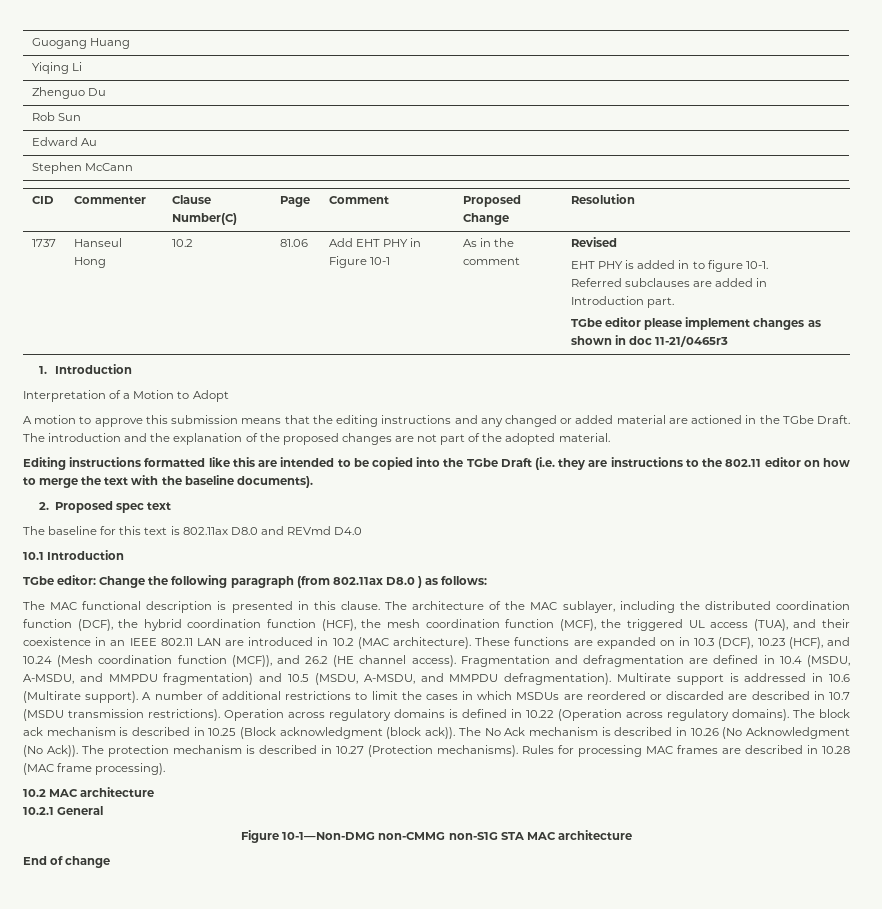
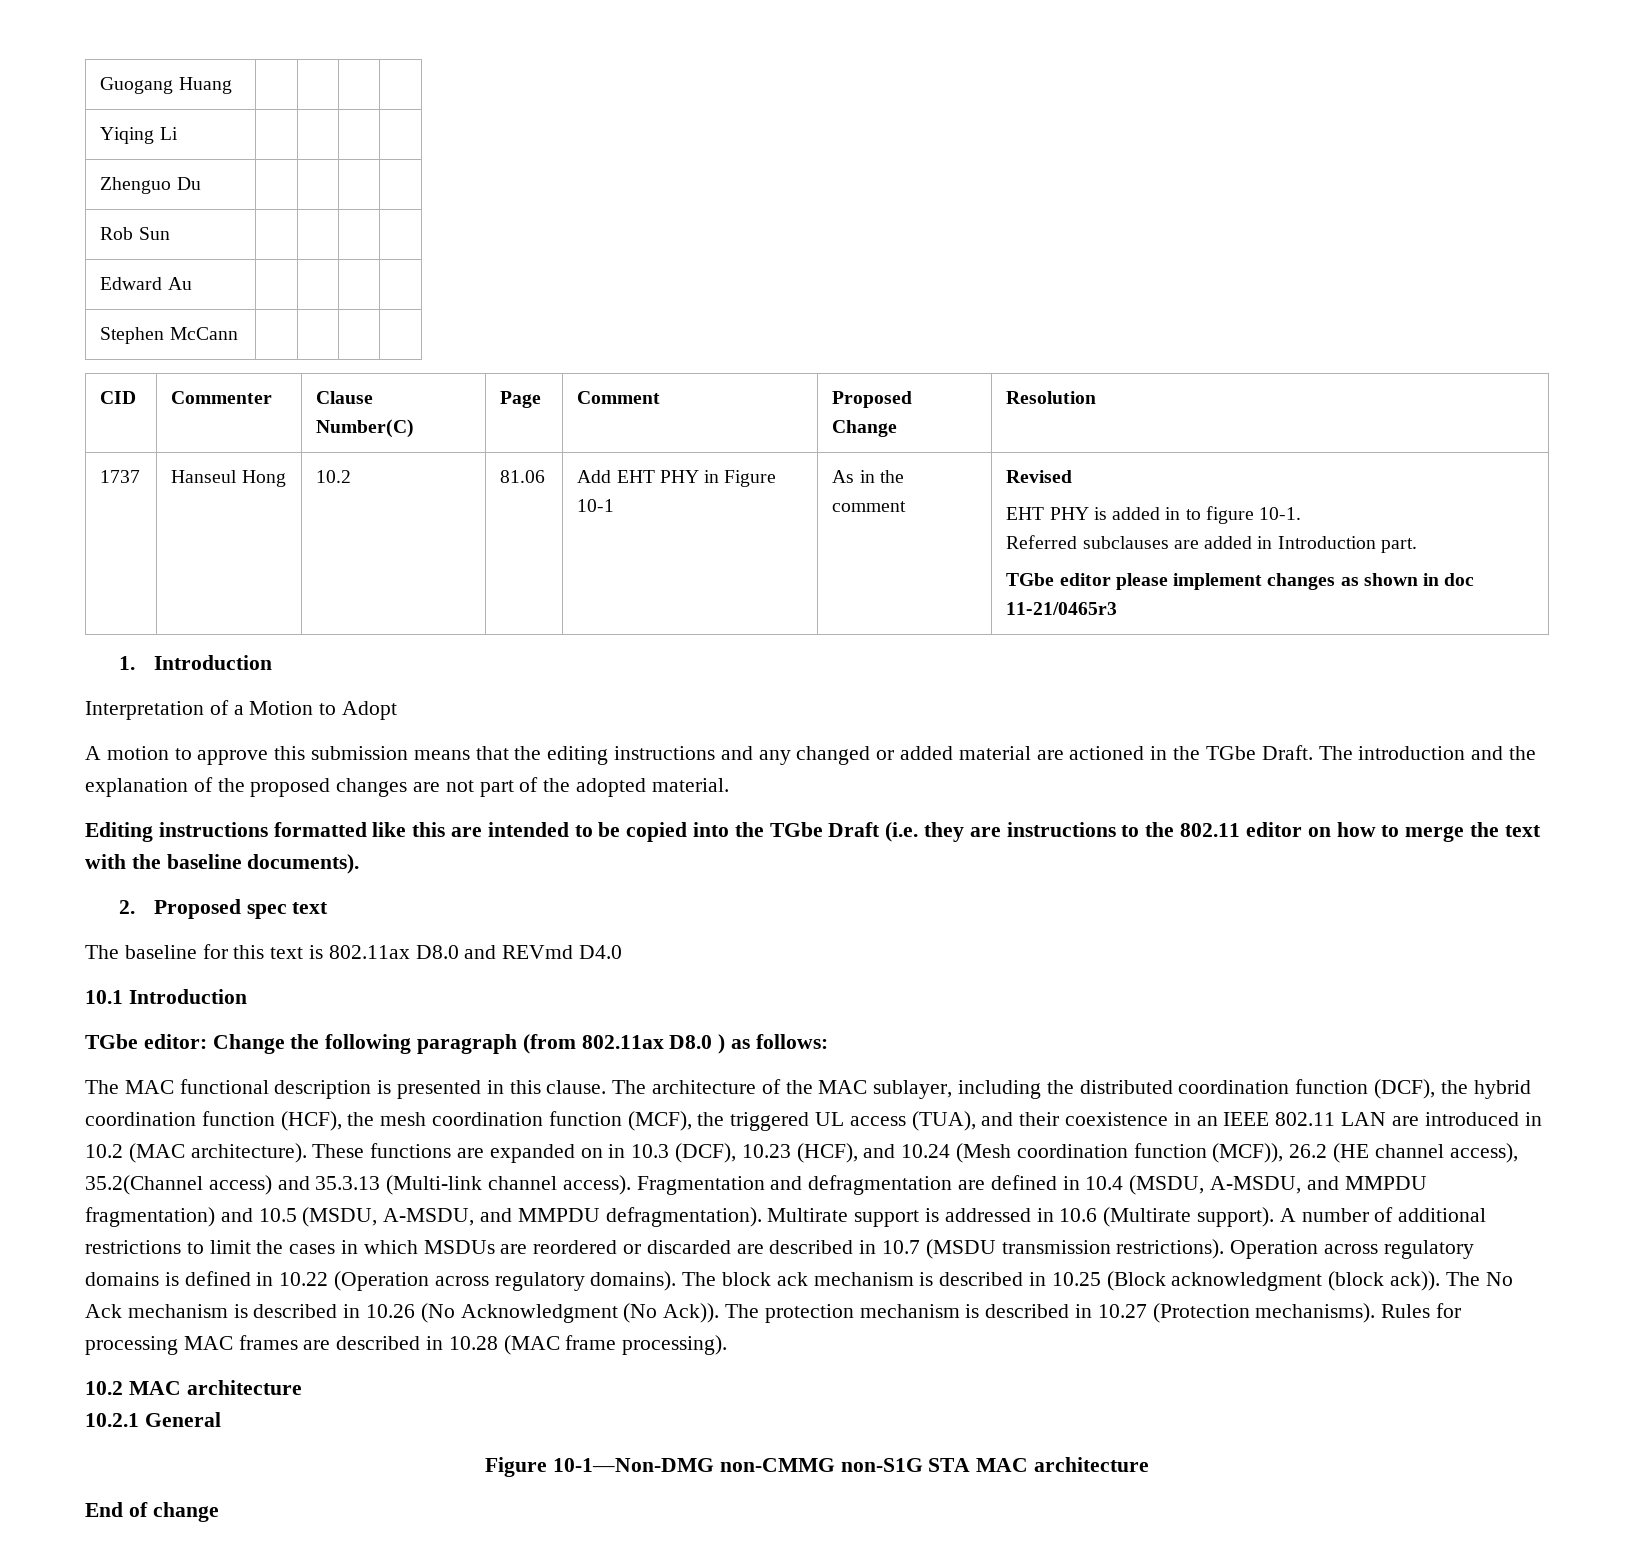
- These functions are expanded on in 10.3 (DCF), 10.23 (HCF), and 10.24 (Mesh coordination function (MCF)), and 26.2 (HE channel access).
+ These functions are expanded on in 10.3 (DCF), 10.23 (HCF), and 10.24 (Mesh coordination function (MCF)), 26.2 (HE channel access), 35.2(Channel access) and 35.3.13 (Multi-link channel access).

